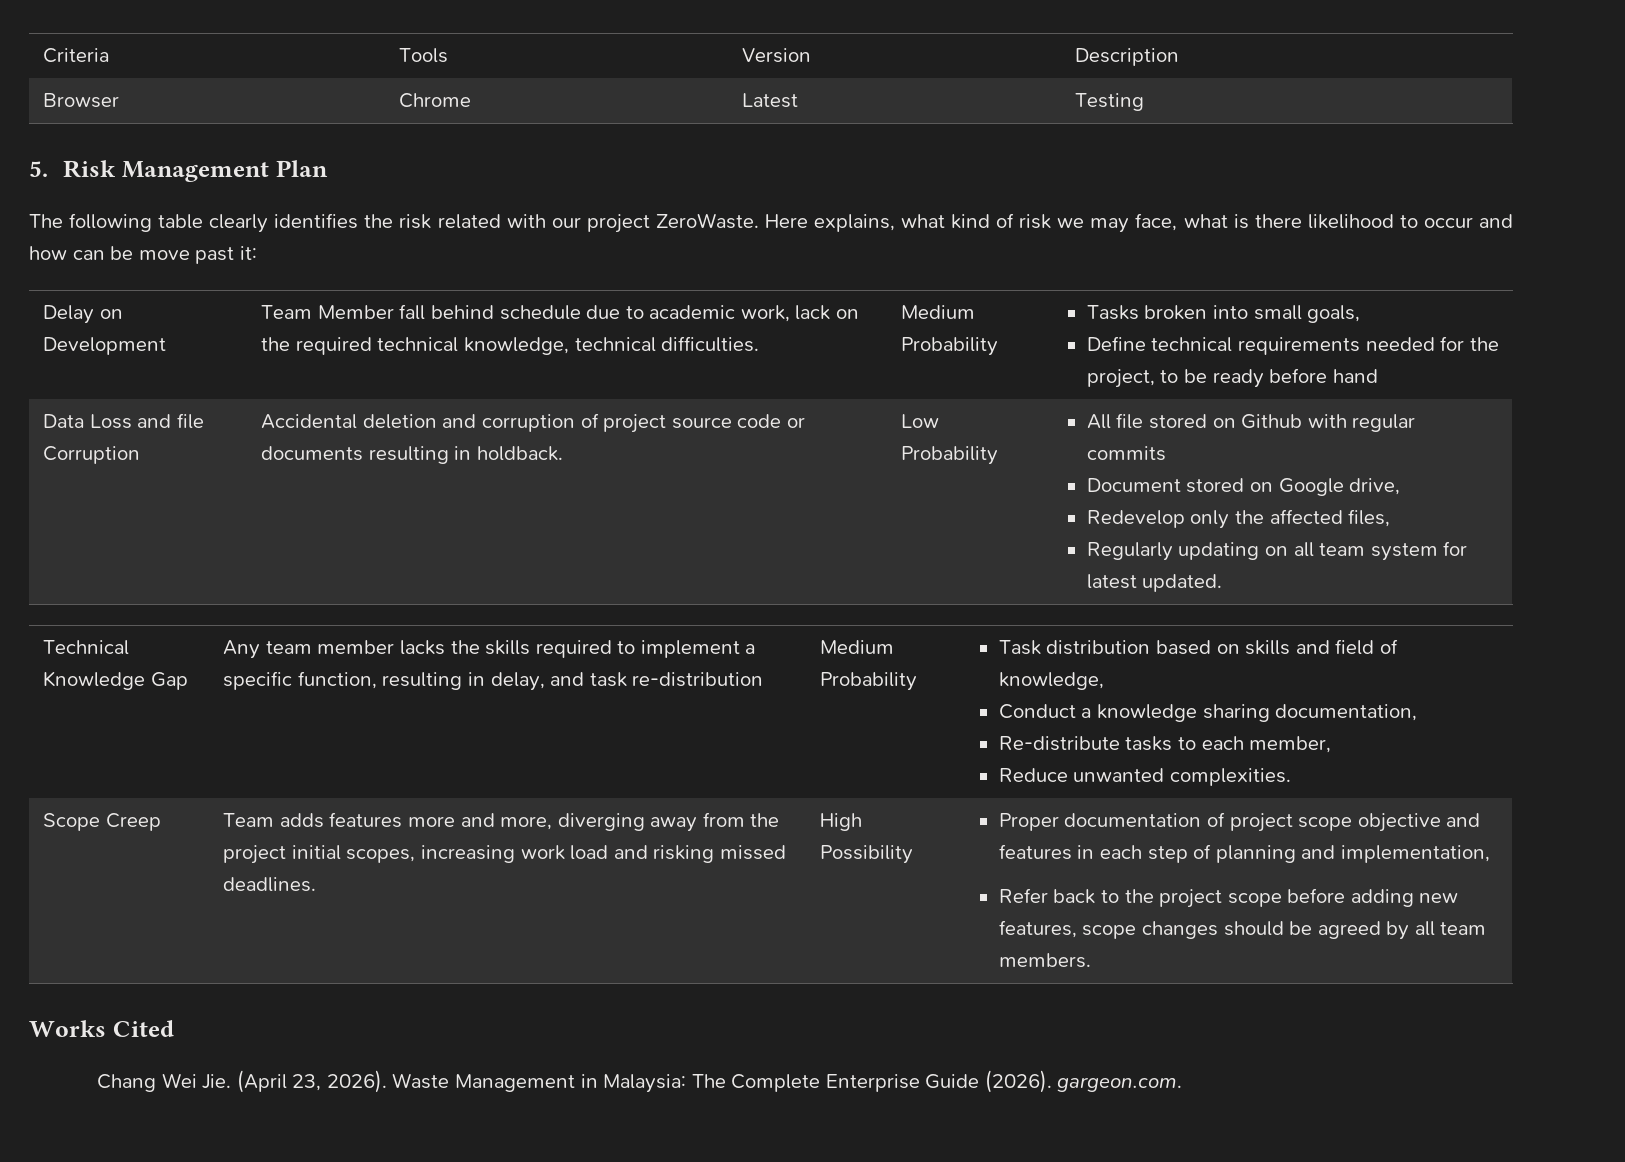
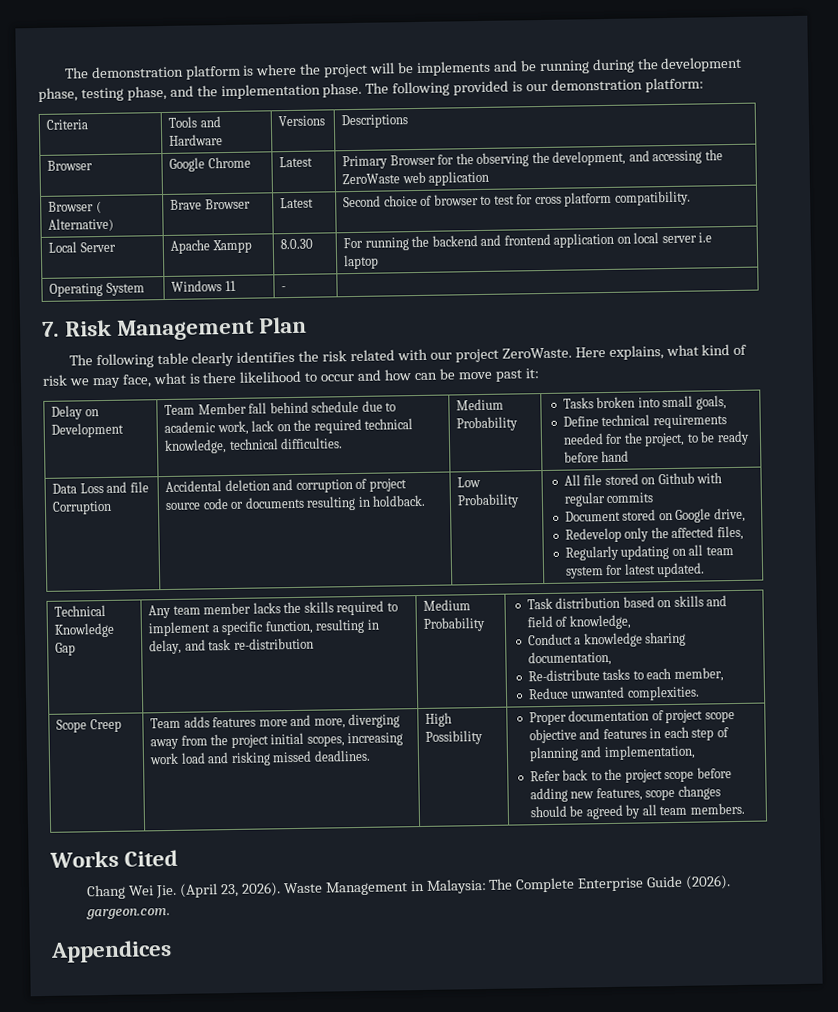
- Criteria | Tools | Version | Description
- Browser | Chrome | Latest | Testing
- 5. Risk Management Plan
+ The demonstration platform is where the project will be implements and be running during the development phase, testing phase, and the implementation phase. The following provided is our demonstration platform:
+ Criteria | Tools and Hardware | Versions | Descriptions
+ Browser | Google Chrome | Latest | Primary Browser for the observing the development, and accessing the ZeroWaste web application
+ Browser ( Alternative) | Brave Browser | Latest | Second choice of browser to test for cross platform compatibility.
+ Local Server | Apache Xampp | 8.0.30 | For running the backend and frontend application on local server i.e laptop
+ Operating System | Windows 11 | - |
+ 7. Risk Management Plan
+ Appendices

